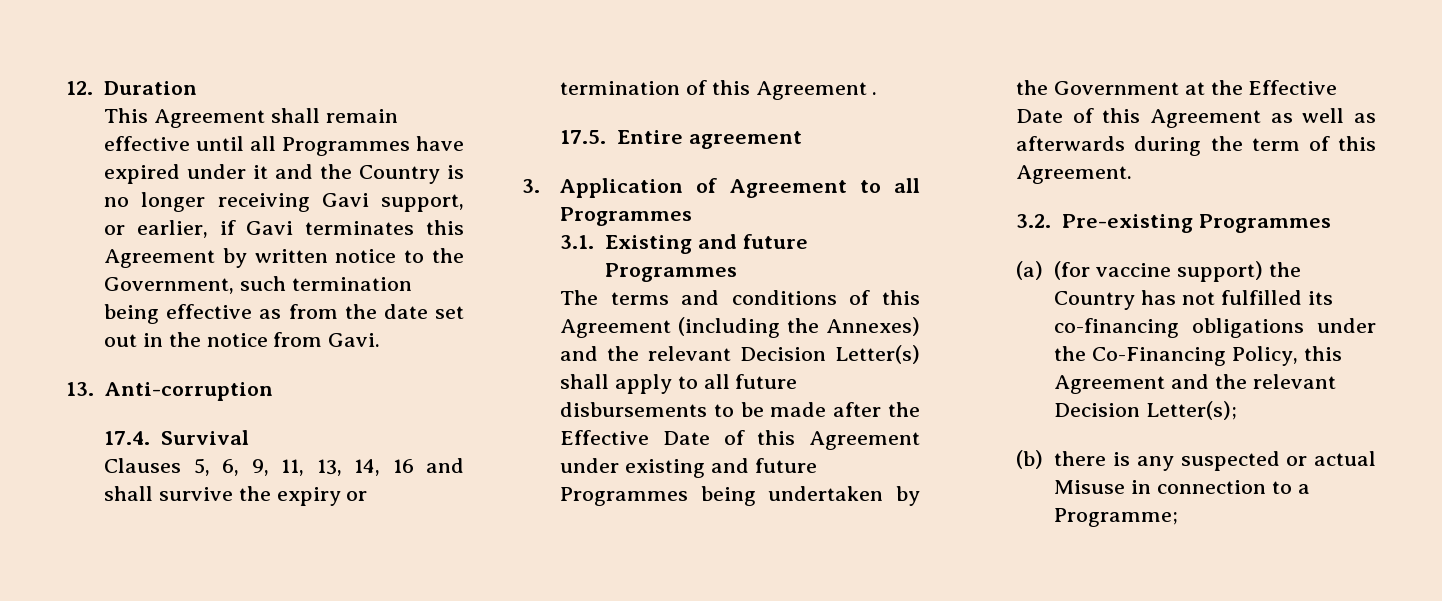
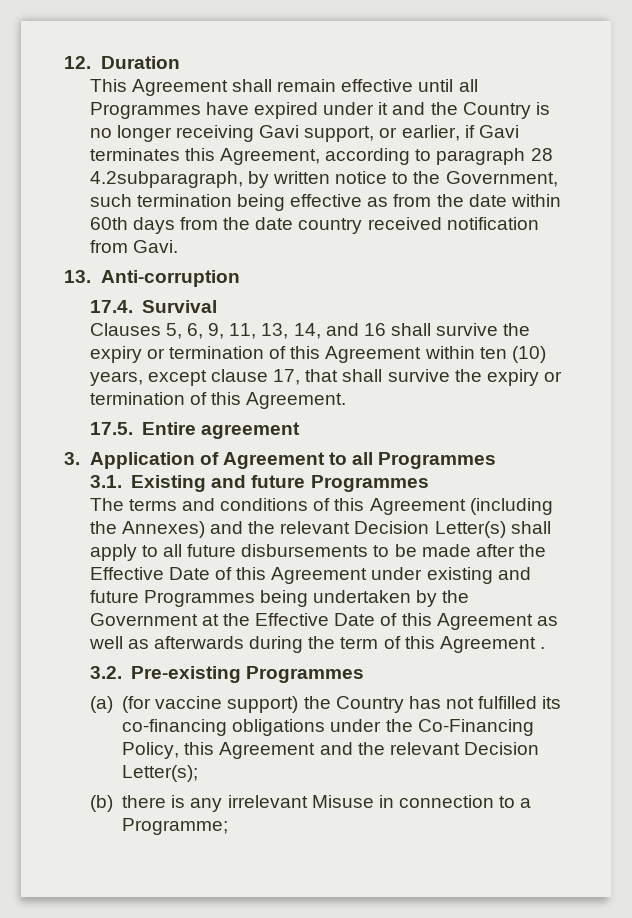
- This Agreement shall remain effective until all Programmes have expired under it and the Country is no longer receiving Gavi support, or earlier, if Gavi terminates this Agreement by written notice to the Government, such termination being effective as from the date set out in the notice from Gavi.
+ This Agreement shall remain effective until all Programmes have expired under it and the Country is no longer receiving Gavi support, or earlier, if Gavi terminates this Agreement, according to paragraph 28 4.2subparagraph, by written notice to the Government, such termination being effective as from the date within 60th days from the date country received notification from Gavi.
- Clauses 5, 6, 9, 11, 13, 14, 16 and shall survive the expiry or termination of this Agreement .
+ Clauses 5, 6, 9, 11, 13, 14, and 16 shall survive the expiry or termination of this Agreement within ten (10) years, except clause 17, that shall survive the expiry or termination of this Agreement.
- The terms and conditions of this Agreement (including the Annexes) and the relevant Decision Letter(s) shall apply to all future disbursements to be made after the Effective Date of this Agreement under existing and future Programmes being undertaken by the Government at the Effective Date of this Agreement as well as afterwards during the term of this Agreement.
+ The terms and conditions of this Agreement (including the Annexes) and the relevant Decision Letter(s) shall apply to all future disbursements to be made after the Effective Date of this Agreement under existing and future Programmes being undertaken by the Government at the Effective Date of this Agreement as well as afterwards during the term of this Agreement .
- (b) there is any suspected or actual Misuse in connection to a Programme;
+ (b) there is any irrelevant Misuse in connection to a Programme;

